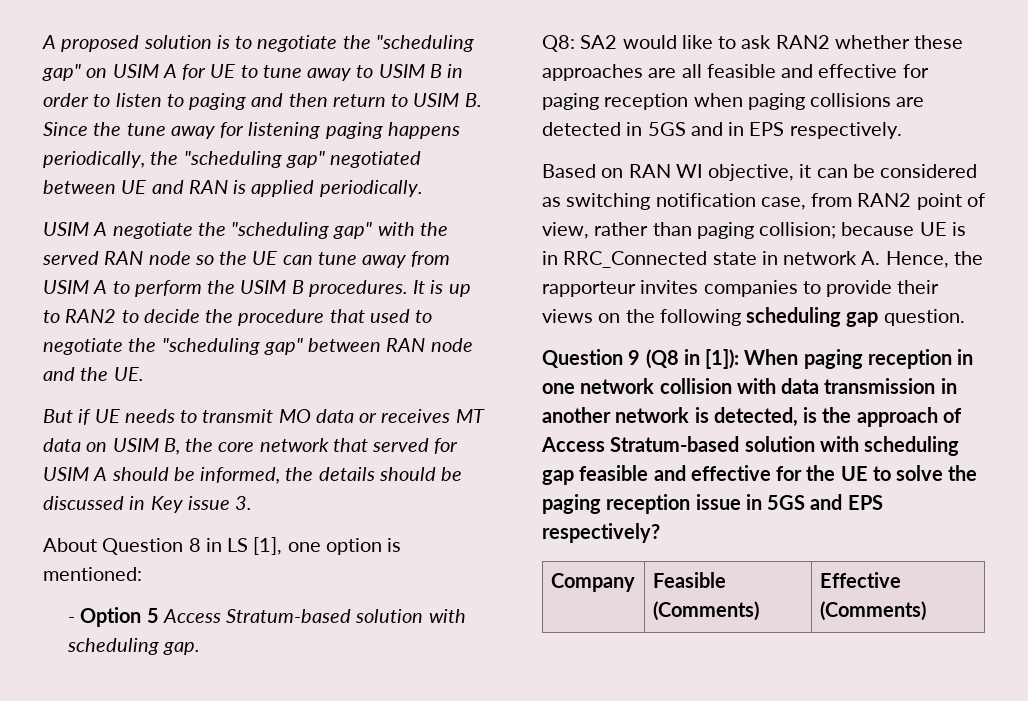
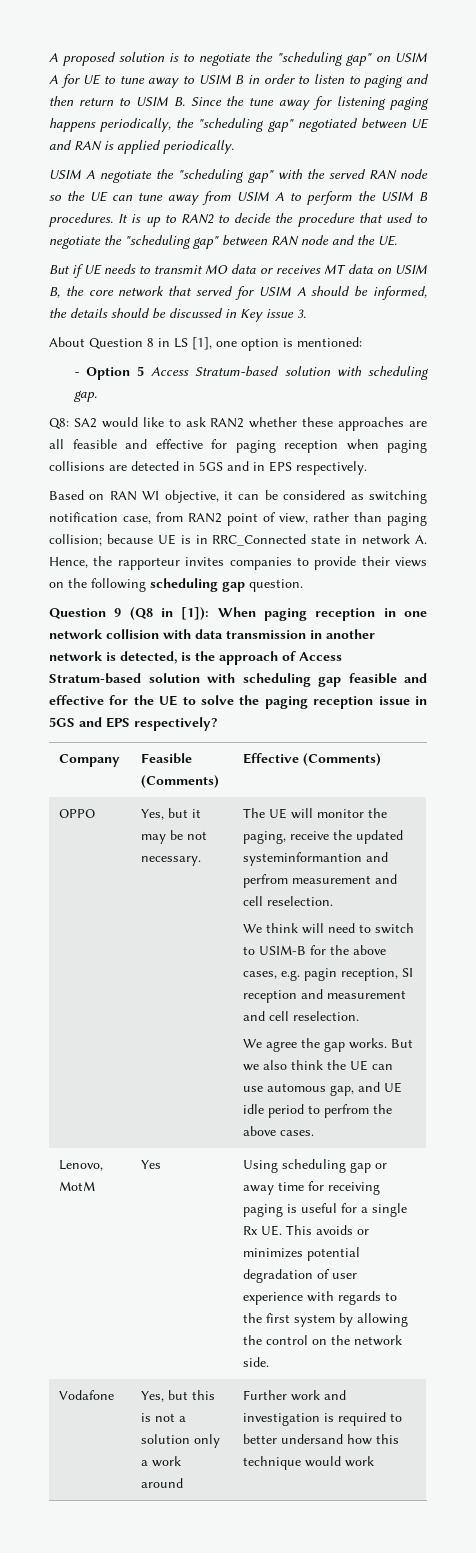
+ OPPO | Yes, but it may be not necessary. | The UE will monitor the paging, receive the updated systeminformantion and perfrom measurement and cell reselection.
+ We think will need to switch to USIM-B for the above cases, e.g. pagin reception, SI reception and measurement and cell reselection.
+ We agree the gap works. But we also think the UE can use automous gap, and UE idle period to perfrom the above cases.
+ Lenovo, MotM | Yes | Using scheduling gap or away time for receiving paging is useful for a single Rx UE. This avoids or minimizes potential degradation of user experience with regards to the first system by allowing the control on the network side.
+ Vodafone | Yes, but this is not a solution only a work around | Further work and investigation is required to better undersand how this technique would work

